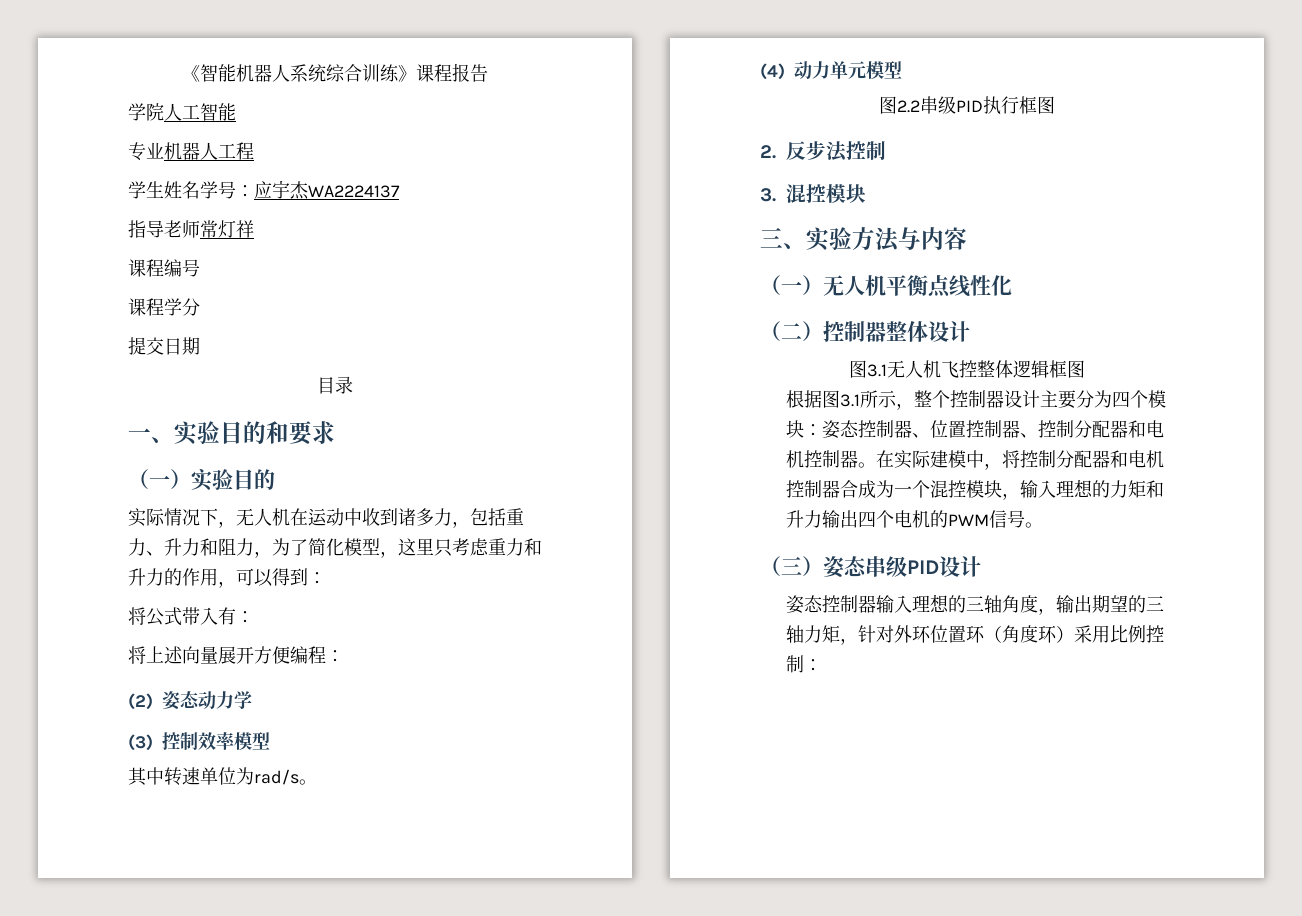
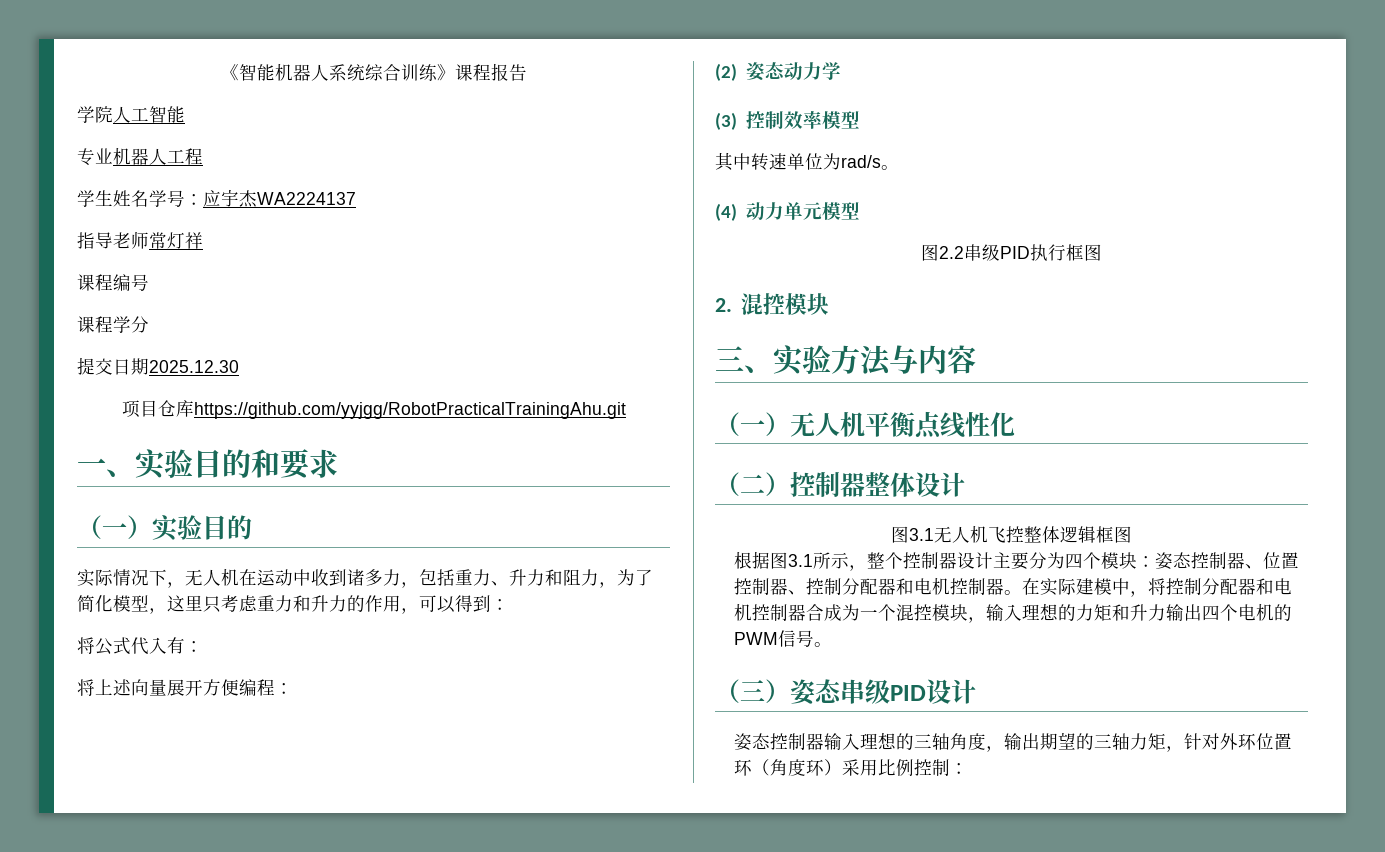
- 提交日期
- 目录
+ 提交日期2025.12.30
+ 项目仓库https://github.com/yyjgg/RobotPracticalTrainingAhu.git
- 将公式带入有：
+ 将公式代入有：
- 2.反步法控制
- 3.混控模块
+ 2.混控模块

